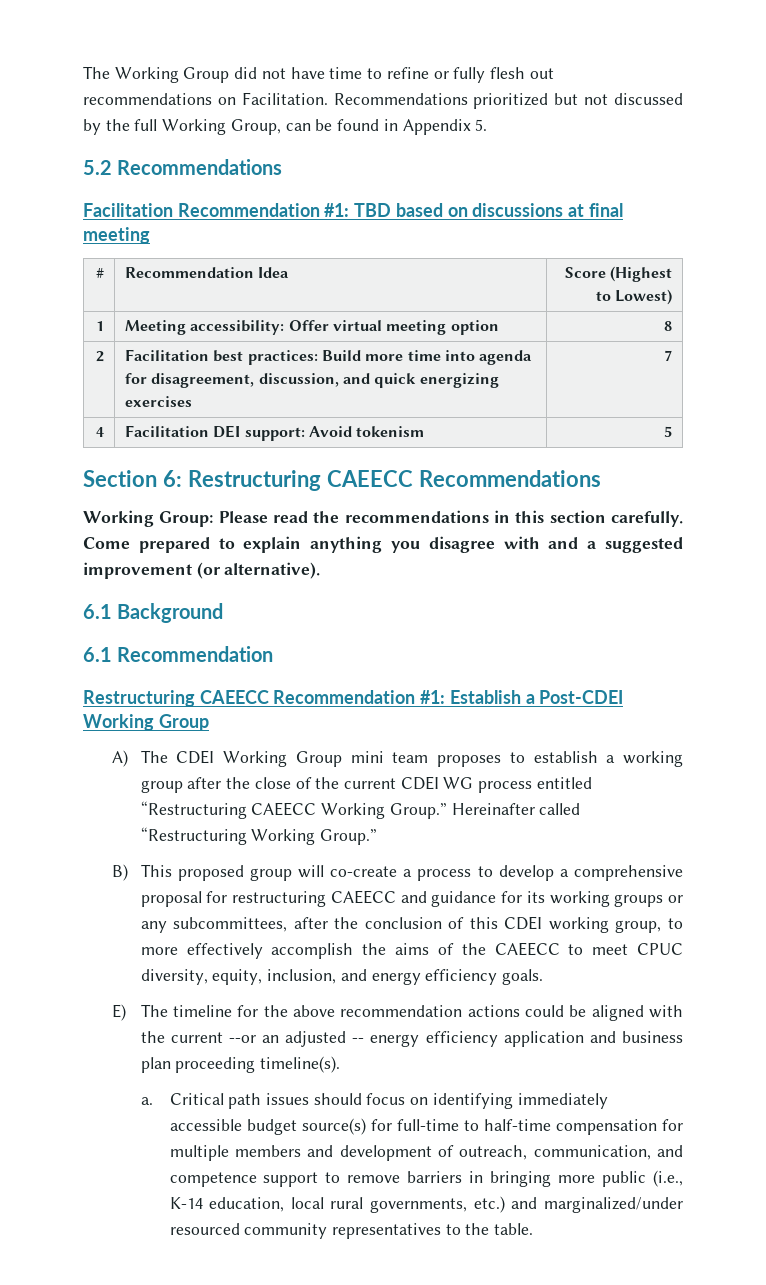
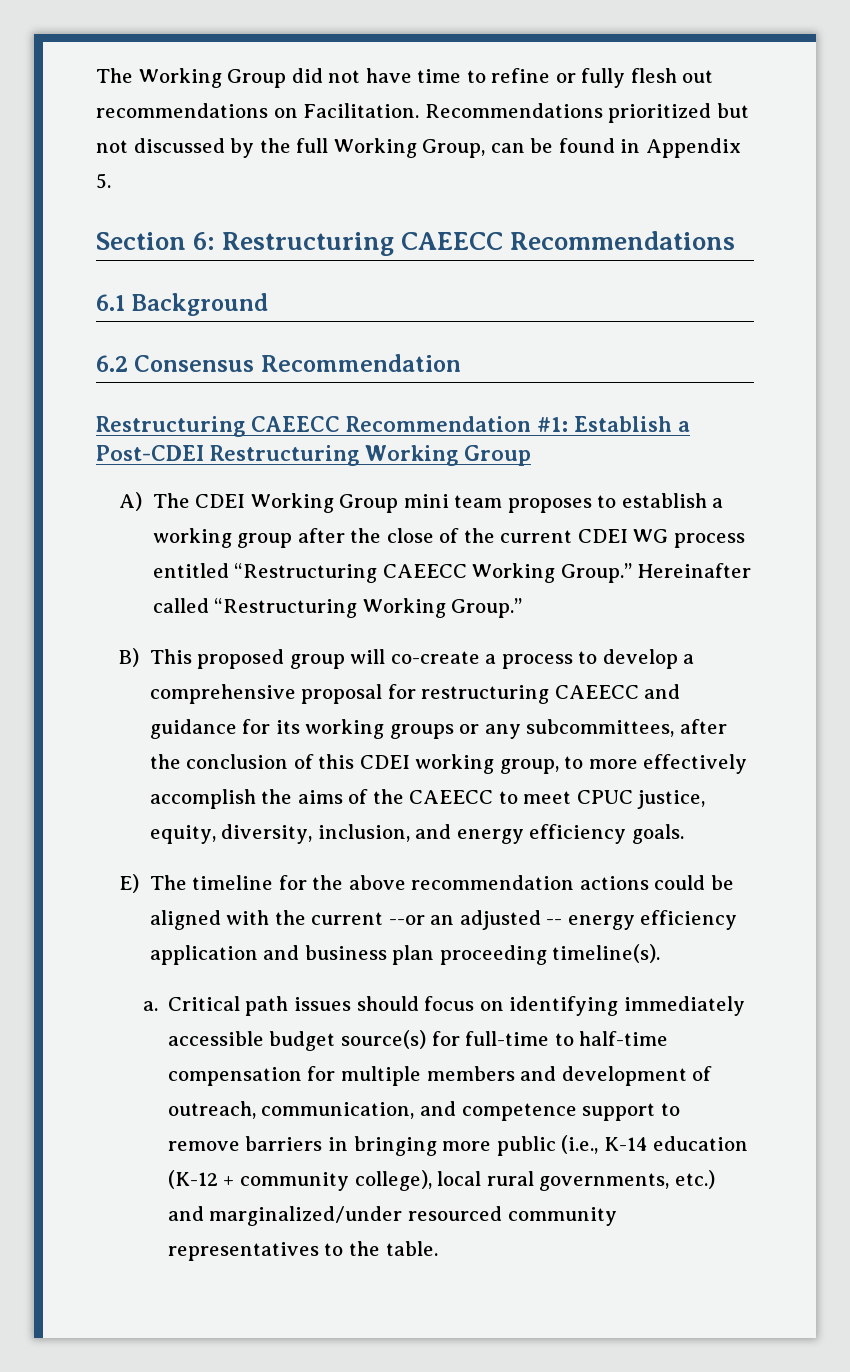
- 5.2 Recommendations
- Facilitation Recommendation #1: TBD based on discussions at final meeting
- # | Recommendation Idea | Score (Highest to Lowest)
- 1 | Meeting accessibility: Offer virtual meeting option | 8
- 2 | Facilitation best practices: Build more time into agenda for disagreement, discussion, and quick energizing exercises | 7
- 4 | Facilitation DEI support: Avoid tokenism | 5
- Working Group: Please read the recommendations in this section carefully. Come prepared to explain anything you disagree with and a suggested improvement (or alternative).
- 6.1 Recommendation
+ 6.2 Consensus Recommendation
- Restructuring CAEECC Recommendation #1: Establish a Post-CDEI Working Group
+ Restructuring CAEECC Recommendation #1: Establish a Post-CDEI Restructuring Working Group
- B) This proposed group will co-create a process to develop a comprehensive proposal for restructuring CAEECC and guidance for its working groups or any subcommittees, after the conclusion of this CDEI working group, to more effectively accomplish the aims of the CAEECC to meet CPUC diversity, equity, inclusion, and energy efficiency goals.
+ B) This proposed group will co-create a process to develop a comprehensive proposal for restructuring CAEECC and guidance for its working groups or any subcommittees, after the conclusion of this CDEI working group, to more effectively accomplish the aims of the CAEECC to meet CPUC justice, equity, diversity, inclusion, and energy efficiency goals.
- Critical path issues should focus on identifying immediately accessible budget source(s) for full-time to half-time compensation for multiple members and development of outreach, communication, and competence support to remove barriers in bringing more public (i.e., K-14 education, local rural governments, etc.) and marginalized/under resourced community representatives to the table.
+ Critical path issues should focus on identifying immediately accessible budget source(s) for full-time to half-time compensation for multiple members and development of outreach, communication, and competence support to remove barriers in bringing more public (i.e., K-14 education (K-12 + community college), local rural governments, etc.) and marginalized/under resourced community representatives to the table.

